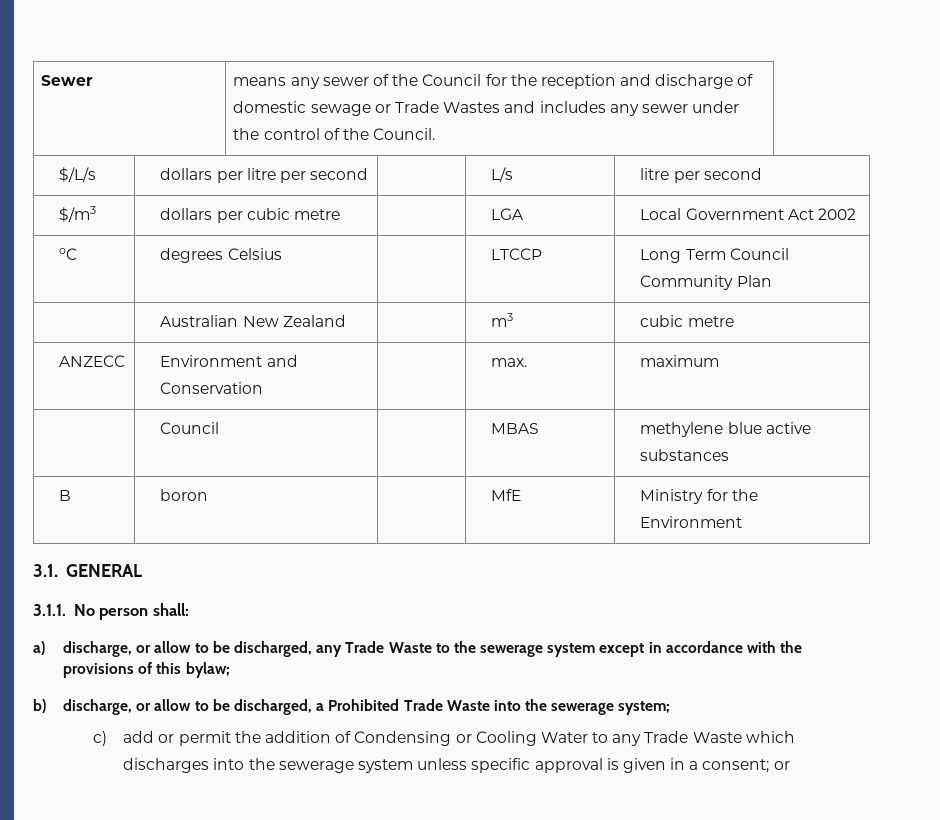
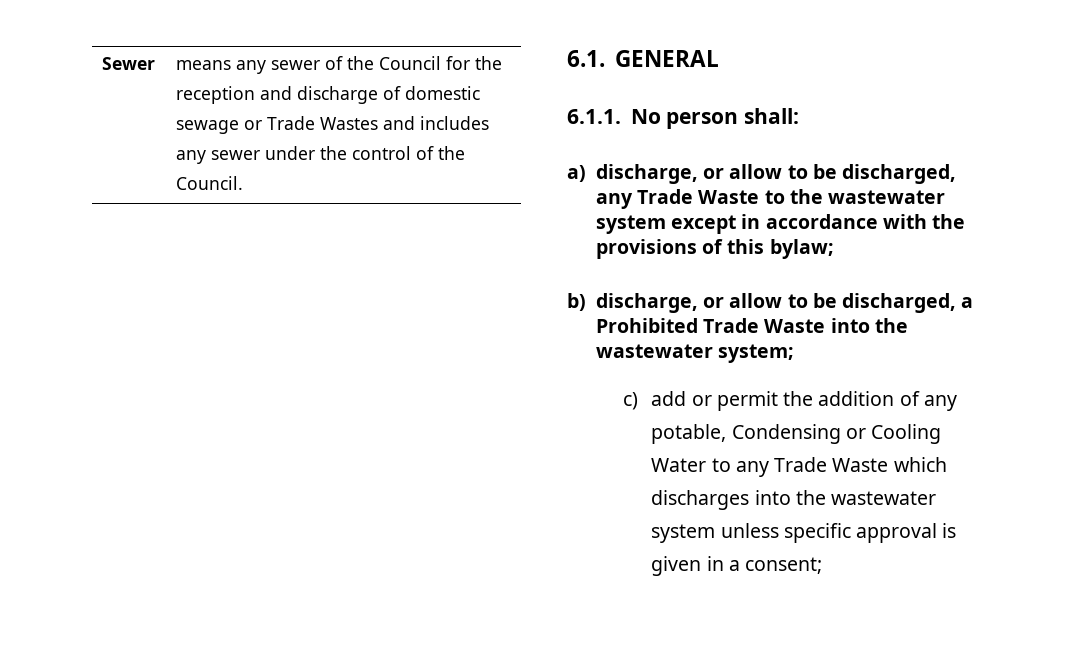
- $/L/s | dollars per litre per second | | L/s | litre per second
- $/m3 | dollars per cubic metre | | LGA | Local Government Act 2002
- oC | degrees Celsius | | LTCCP | Long Term Council Community Plan
- | Australian New Zealand | | m3 | cubic metre
- ANZECC | Environment and Conservation | | max. | maximum
- | Council | | MBAS | methylene blue active substances
- B | boron | | MfE | Ministry for the Environment
- 3.1. GENERAL
+ 6.1. GENERAL
- 3.1.1. No person shall:
+ 6.1.1. No person shall:
- a) discharge, or allow to be discharged, any Trade Waste to the sewerage system except in accordance with the provisions of this bylaw;
+ a) discharge, or allow to be discharged, any Trade Waste to the wastewater system except in accordance with the provisions of this bylaw;
- b) discharge, or allow to be discharged, a Prohibited Trade Waste into the sewerage system;
+ b) discharge, or allow to be discharged, a Prohibited Trade Waste into the wastewater system;
- c) add or permit the addition of Condensing or Cooling Water to any Trade Waste which discharges into the sewerage system unless specific approval is given in a consent; or
+ c) add or permit the addition of any potable, Condensing or Cooling Water to any Trade Waste which discharges into the wastewater system unless specific approval is given in a consent;

